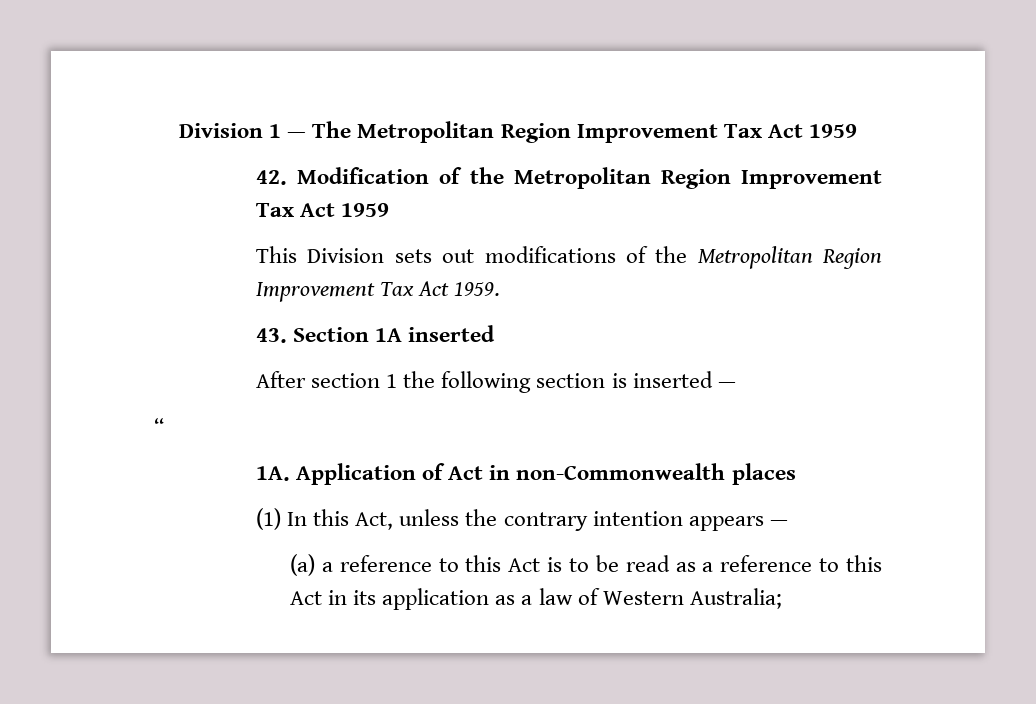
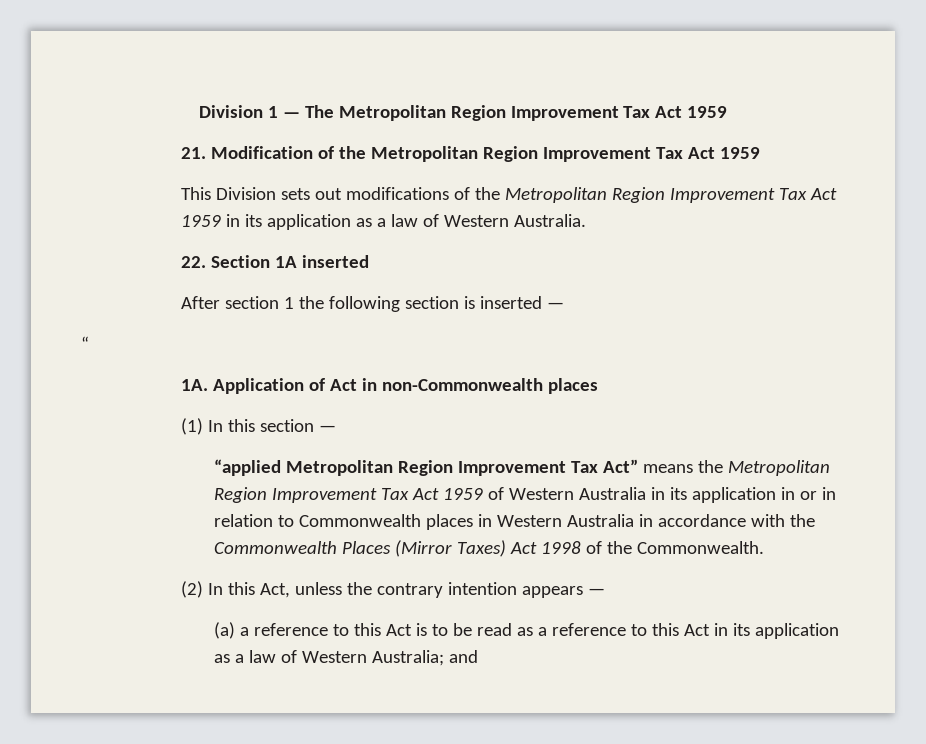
- 42. Modification of the Metropolitan Region Improvement Tax Act 1959
+ 21. Modification of the Metropolitan Region Improvement Tax Act 1959
- This Division sets out modifications of the Metropolitan Region Improvement Tax Act 1959.
- 43. Section 1A inserted
+ This Division sets out modifications of the Metropolitan Region Improvement Tax Act 1959 in its application as a law of Western Australia.
+ 22. Section 1A inserted
- (1) In this Act, unless the contrary intention appears —
+ (1) In this section —
+ “applied Metropolitan Region Improvement Tax Act” means the Metropolitan Region Improvement Tax Act 1959 of Western Australia in its application in or in relation to Commonwealth places in Western Australia in accordance with the Commonwealth Places (Mirror Taxes) Act 1998 of the Commonwealth.
+ (2) In this Act, unless the contrary intention appears —
- (a) a reference to this Act is to be read as a reference to this Act in its application as a law of Western Australia;
+ (a) a reference to this Act is to be read as a reference to this Act in its application as a law of Western Australia; and

